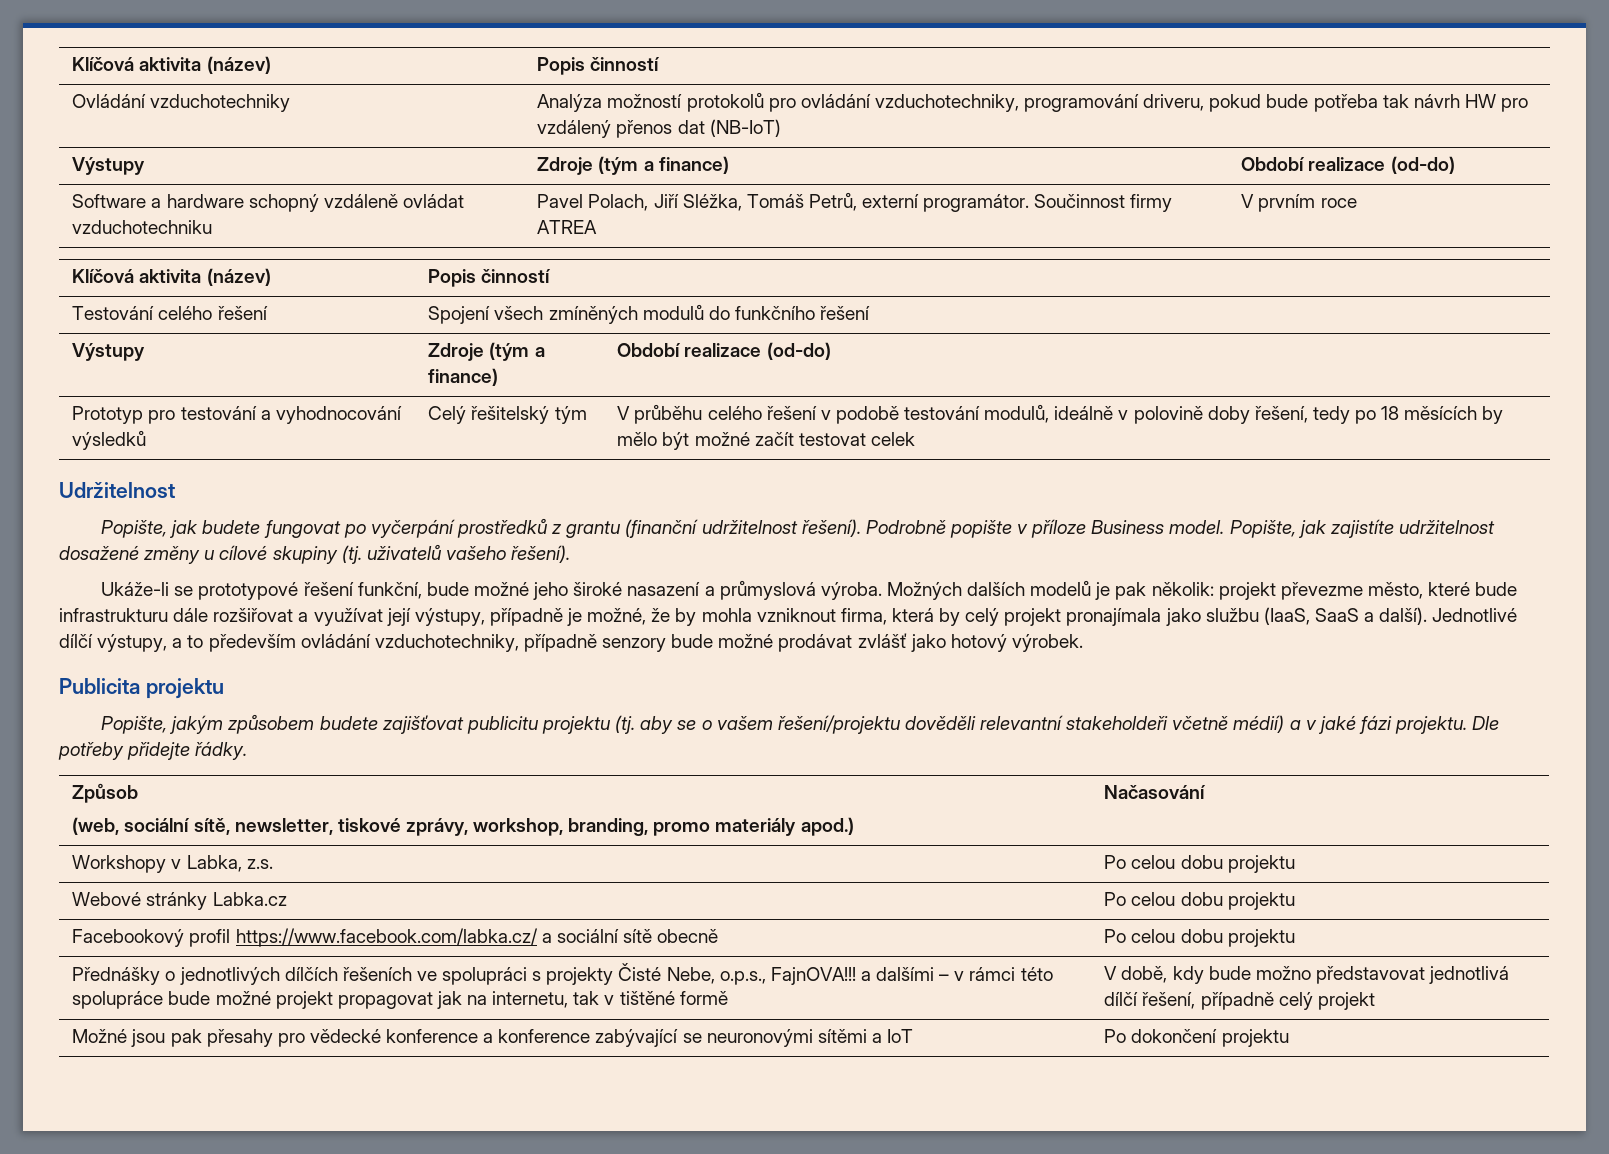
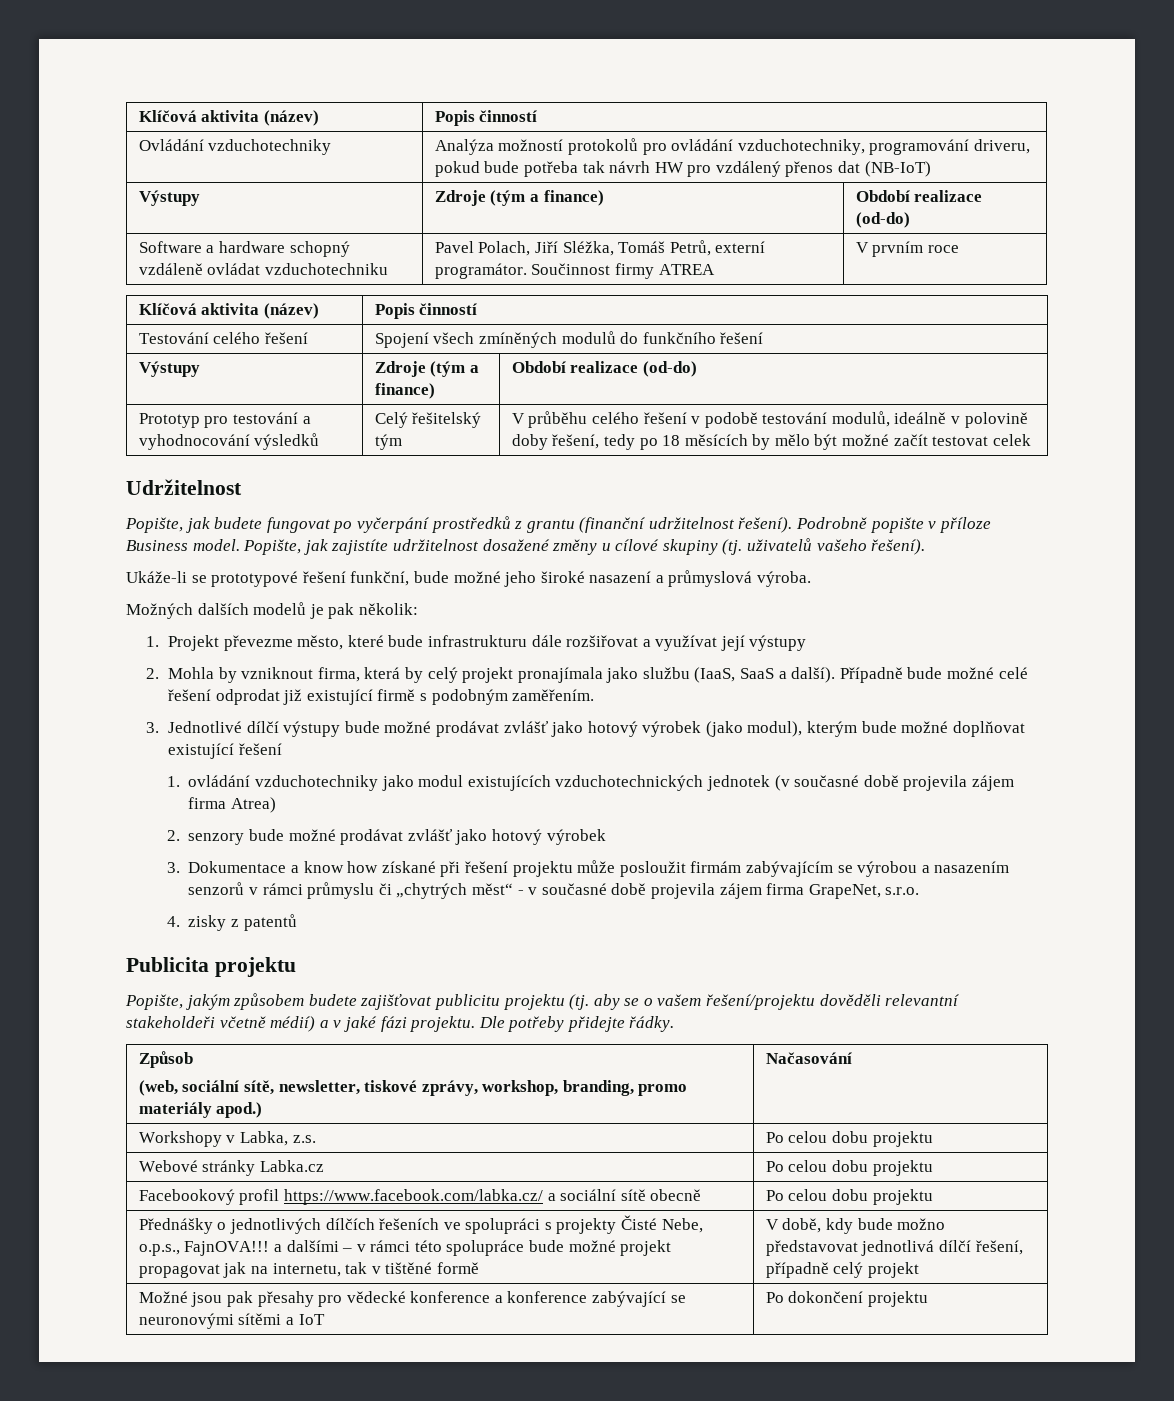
- Ukáže-li se prototypové řešení funkční, bude možné jeho široké nasazení a průmyslová výroba. Možných dalších modelů je pak několik: projekt převezme město, které bude infrastrukturu dále rozšiřovat a využívat její výstupy, případně je možné, že by mohla vzniknout firma, která by celý projekt pronajímala jako službu (IaaS, SaaS a další).
+ Ukáže-li se prototypové řešení funkční, bude možné jeho široké nasazení a průmyslová výroba.
+ Možných dalších modelů je pak několik:
+ 1. Projekt převezme město, které bude infrastrukturu dále rozšiřovat a využívat její výstupy
+ 2. Mohla by vzniknout firma, která by celý projekt pronajímala jako službu (IaaS, SaaS a další).
- Jednotlivé dílčí výstupy, a to především ovládání vzduchotechniky, případně senzory bude možné prodávat zvlášť jako hotový výrobek.
+ Případně bude možné celé řešení odprodat již existující firmě s podobným zaměřením.
+ 3. Jednotlivé dílčí výstupy bude možné prodávat zvlášť jako hotový výrobek (jako modul), kterým bude možné doplňovat existující řešení
+ 1. ovládání vzduchotechniky jako modul existujících vzduchotechnických jednotek (v současné době projevila zájem firma Atrea)
+ 2. senzory bude možné prodávat zvlášť jako hotový výrobek
+ 3. Dokumentace a know how získané při řešení projektu může posloužit firmám zabývajícím se výrobou a nasazením senzorů v rámci průmyslu či „chytrých měst“ - v současné době projevila zájem firma GrapeNet, s.r.o.
+ 4. zisky z patentů

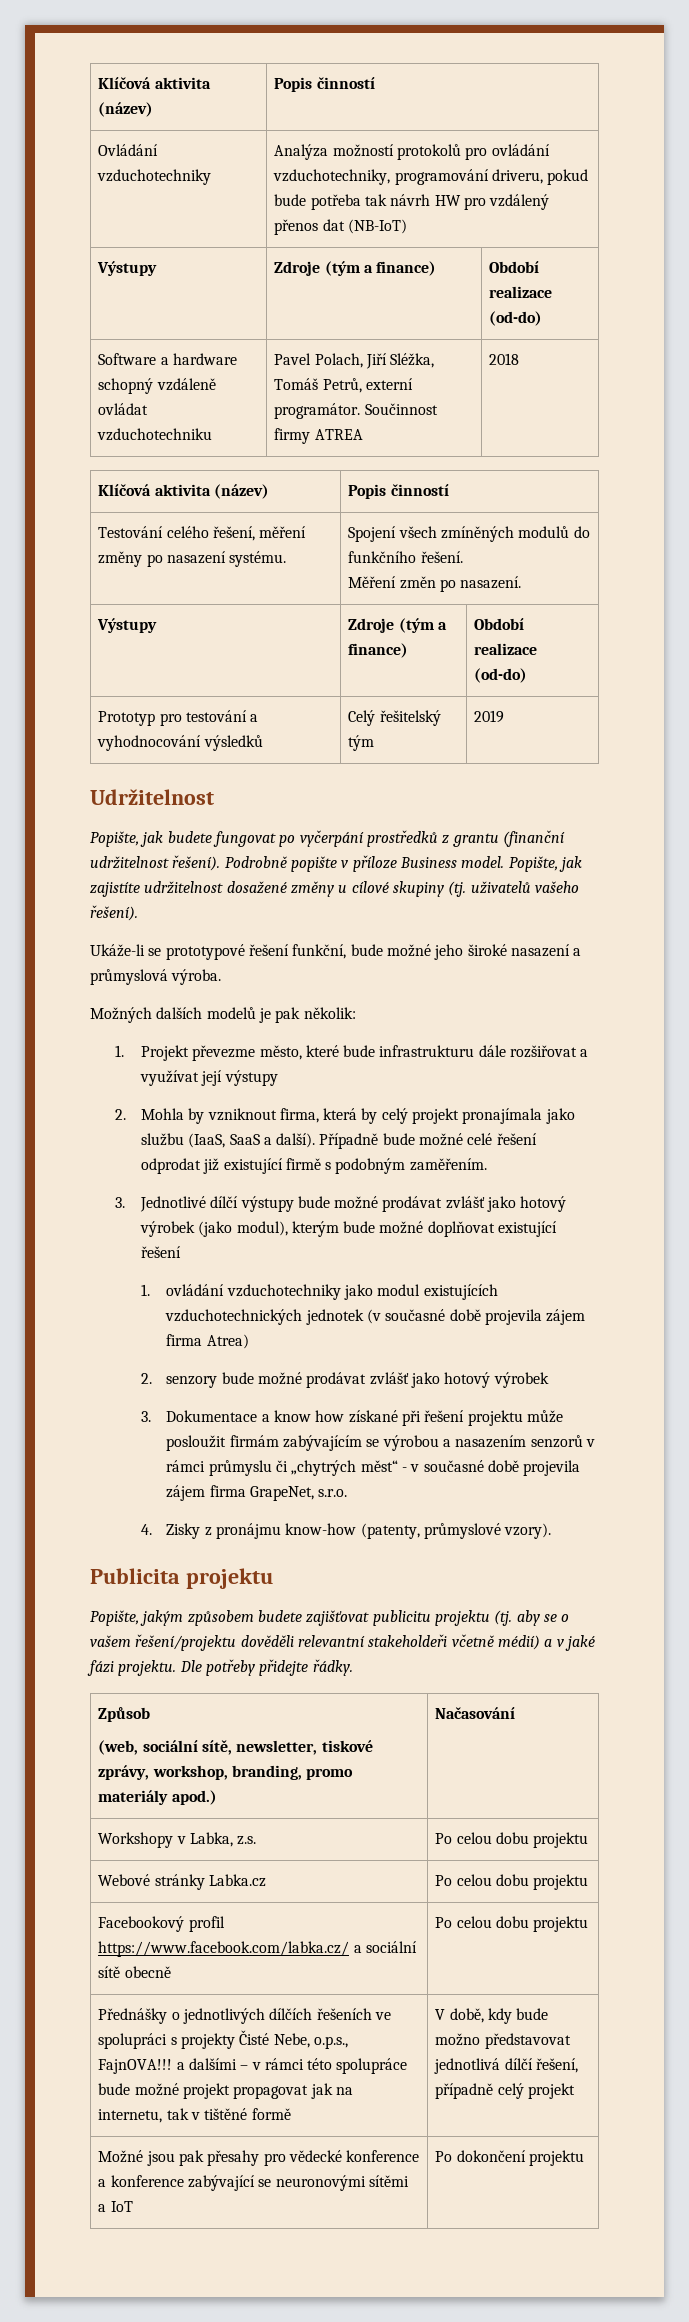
- Software a hardware schopný vzdáleně ovládat vzduchotechniku | Pavel Polach, Jiří Sléžka, Tomáš Petrů, externí programátor. Součinnost firmy ATREA | V prvním roce
+ Software a hardware schopný vzdáleně ovládat vzduchotechniku | Pavel Polach, Jiří Sléžka, Tomáš Petrů, externí programátor. Součinnost firmy ATREA | 2018
- Testování celého řešení | Spojení všech zmíněných modulů do funkčního řešení
+ Testování celého řešení, měření změny po nasazení systému. | Spojení všech zmíněných modulů do funkčního řešení.
+ Měření změn po nasazení.
- Prototyp pro testování a vyhodnocování výsledků | Celý řešitelský tým | V průběhu celého řešení v podobě testování modulů, ideálně v polovině doby řešení, tedy po 18 měsících by mělo být možné začít testovat celek
+ Prototyp pro testování a vyhodnocování výsledků | Celý řešitelský tým | 2019
- 4. zisky z patentů
+ 4. Zisky z pronájmu know-how (patenty, průmyslové vzory).

